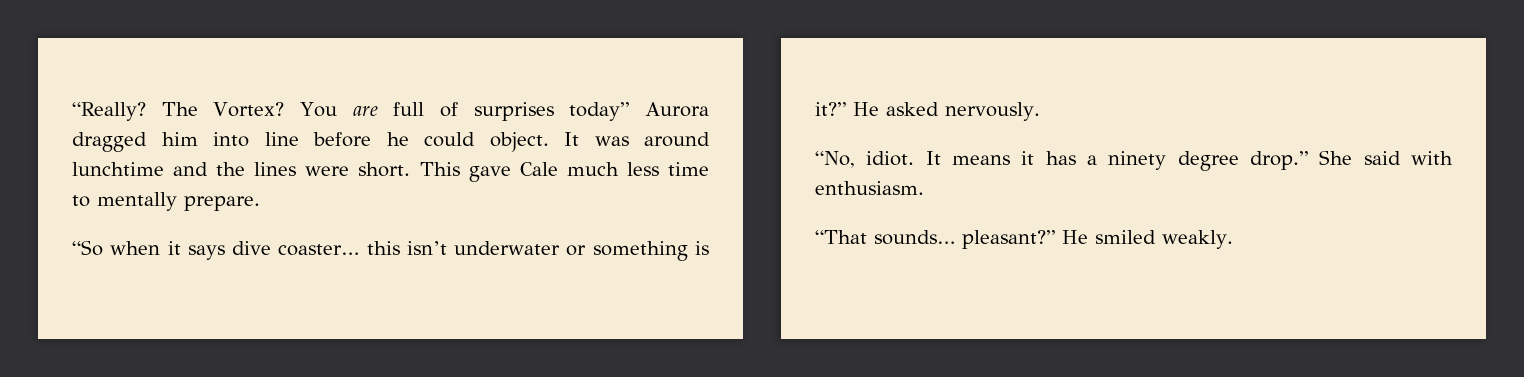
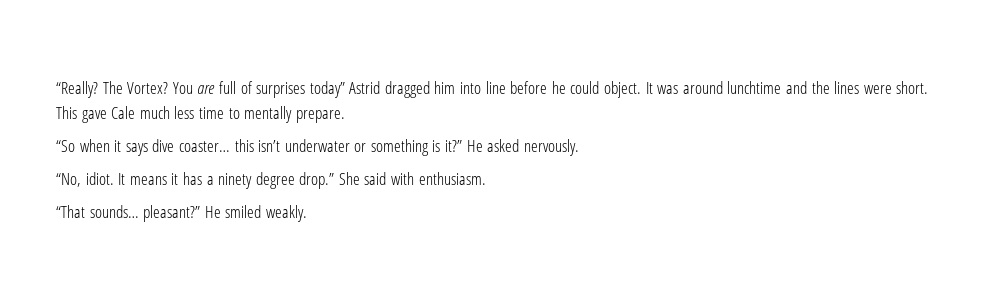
- You are full of surprises today” Aurora dragged him into line before he could object.
+ You are full of surprises today” Astrid dragged him into line before he could object.

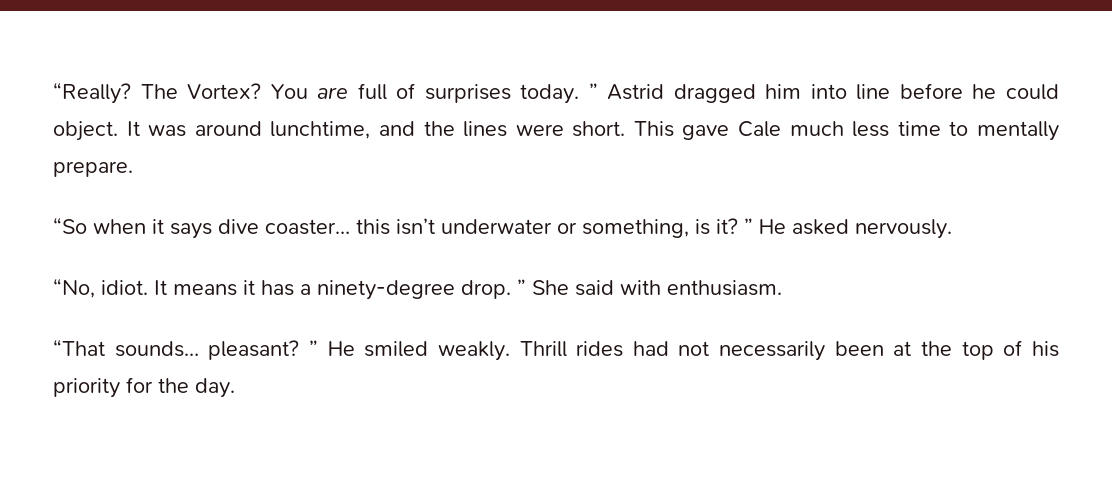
- You are full of surprises today” Astrid dragged him into line before he could object.
+ You are full of surprises today. ” Astrid dragged him into line before he could object.
- It was around lunchtime and the lines were short.
+ It was around lunchtime, and the lines were short.
- “So when it says dive coaster… this isn’t underwater or something is it?” He asked nervously.
+ “So when it says dive coaster… this isn’t underwater or something, is it? ” He asked nervously.
- It means it has a ninety degree drop.” She said with enthusiasm.
+ It means it has a ninety-degree drop. ” She said with enthusiasm.
- “That sounds… pleasant?” He smiled weakly.
+ “That sounds… pleasant? ” He smiled weakly.
+ Thrill rides had not necessarily been at the top of his priority for the day.

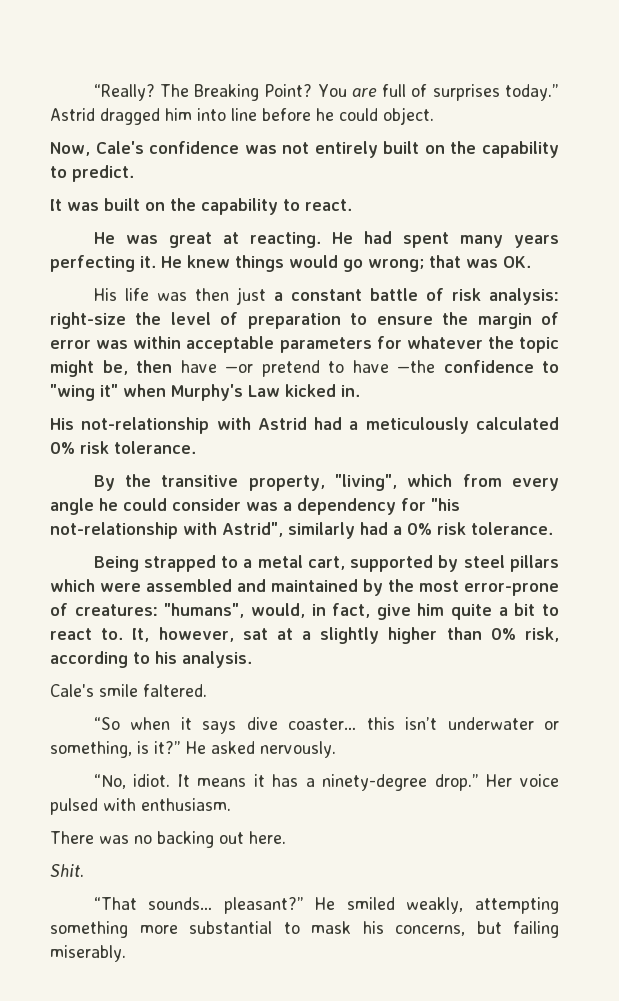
- The Vortex?
+ The Breaking Point?
- You are full of surprises today. ” Astrid dragged him into line before he could object. It was around lunchtime, and the lines were short. This gave Cale much less time to mentally prepare.
+ You are full of surprises today.” Astrid dragged him into line before he could object.
+ Now, Cale's confidence was not entirely built on the capability to predict.
+ It was built on the capability to react.
+ He was great at reacting. He had spent many years perfecting it. He knew things would go wrong; that was OK.
+ His life was then just a constant battle of risk analysis: right-size the level of preparation to ensure the margin of error was within acceptable parameters for whatever the topic might be, then have —or pretend to have —the confidence to "wing it" when Murphy's Law kicked in.
+ His not-relationship with Astrid had a meticulously calculated 0% risk tolerance.
+ By the transitive property, "living", which from every angle he could consider was a dependency for "his not-relationship with Astrid", similarly had a 0% risk tolerance.
+ Being strapped to a metal cart, supported by steel pillars which were assembled and maintained by the most error-prone of creatures: "humans", would, in fact, give him quite a bit to react to. It, however, sat at a slightly higher than 0% risk, according to his analysis.
+ Cale's smile faltered.
- “So when it says dive coaster… this isn’t underwater or something, is it? ” He asked nervously.
+ “So when it says dive coaster… this isn’t underwater or something, is it?” He asked nervously.
- It means it has a ninety-degree drop. ” She said with enthusiasm.
- “That sounds… pleasant? ” He smiled weakly. Thrill rides had not necessarily been at the top of his priority for the day.
+ It means it has a ninety-degree drop.” Her voice pulsed with enthusiasm.
+ There was no backing out here.
+ Shit.
+ “That sounds… pleasant?” He smiled weakly, attempting something more substantial to mask his concerns, but failing miserably.

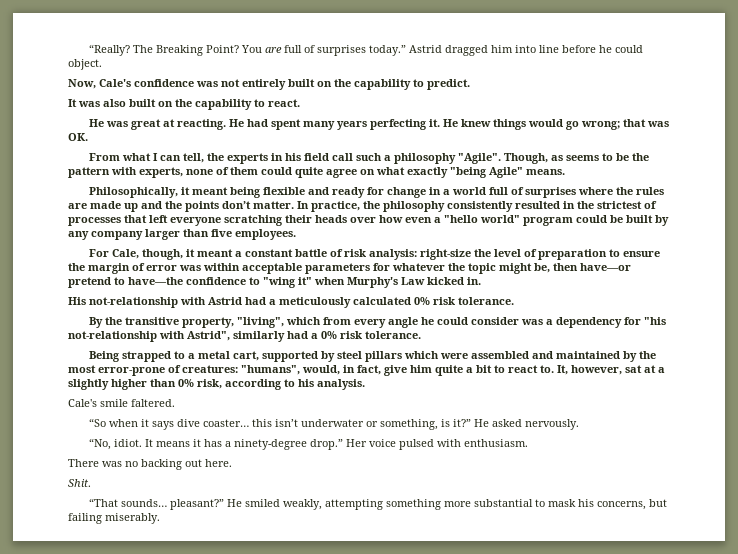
- It was built on the capability to react.
+ It was also built on the capability to react.
- His life was then just a constant battle of risk analysis: right-size the level of preparation to ensure the margin of error was within acceptable parameters for whatever the topic might be, then have —or pretend to have —the confidence to "wing it" when Murphy's Law kicked in.
+ From what I can tell, the experts in his field call such a philosophy "Agile". Though, as seems to be the pattern with experts, none of them could quite agree on what exactly "being Agile" means.
+ Philosophically, it meant being flexible and ready for change in a world full of surprises where the rules are made up and the points don’t matter. In practice, the philosophy consistently resulted in the strictest of processes that left everyone scratching their heads over how even a "hello world" program could be built by any company larger than five employees.
+ For Cale, though, it meant a constant battle of risk analysis: right-size the level of preparation to ensure the margin of error was within acceptable parameters for whatever the topic might be, then have—or pretend to have—the confidence to "wing it" when Murphy's Law kicked in.

